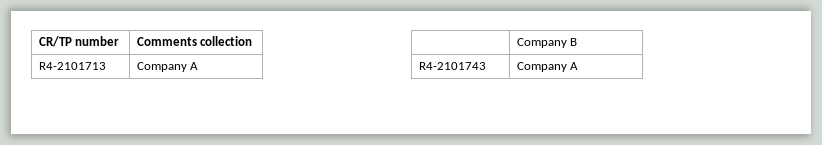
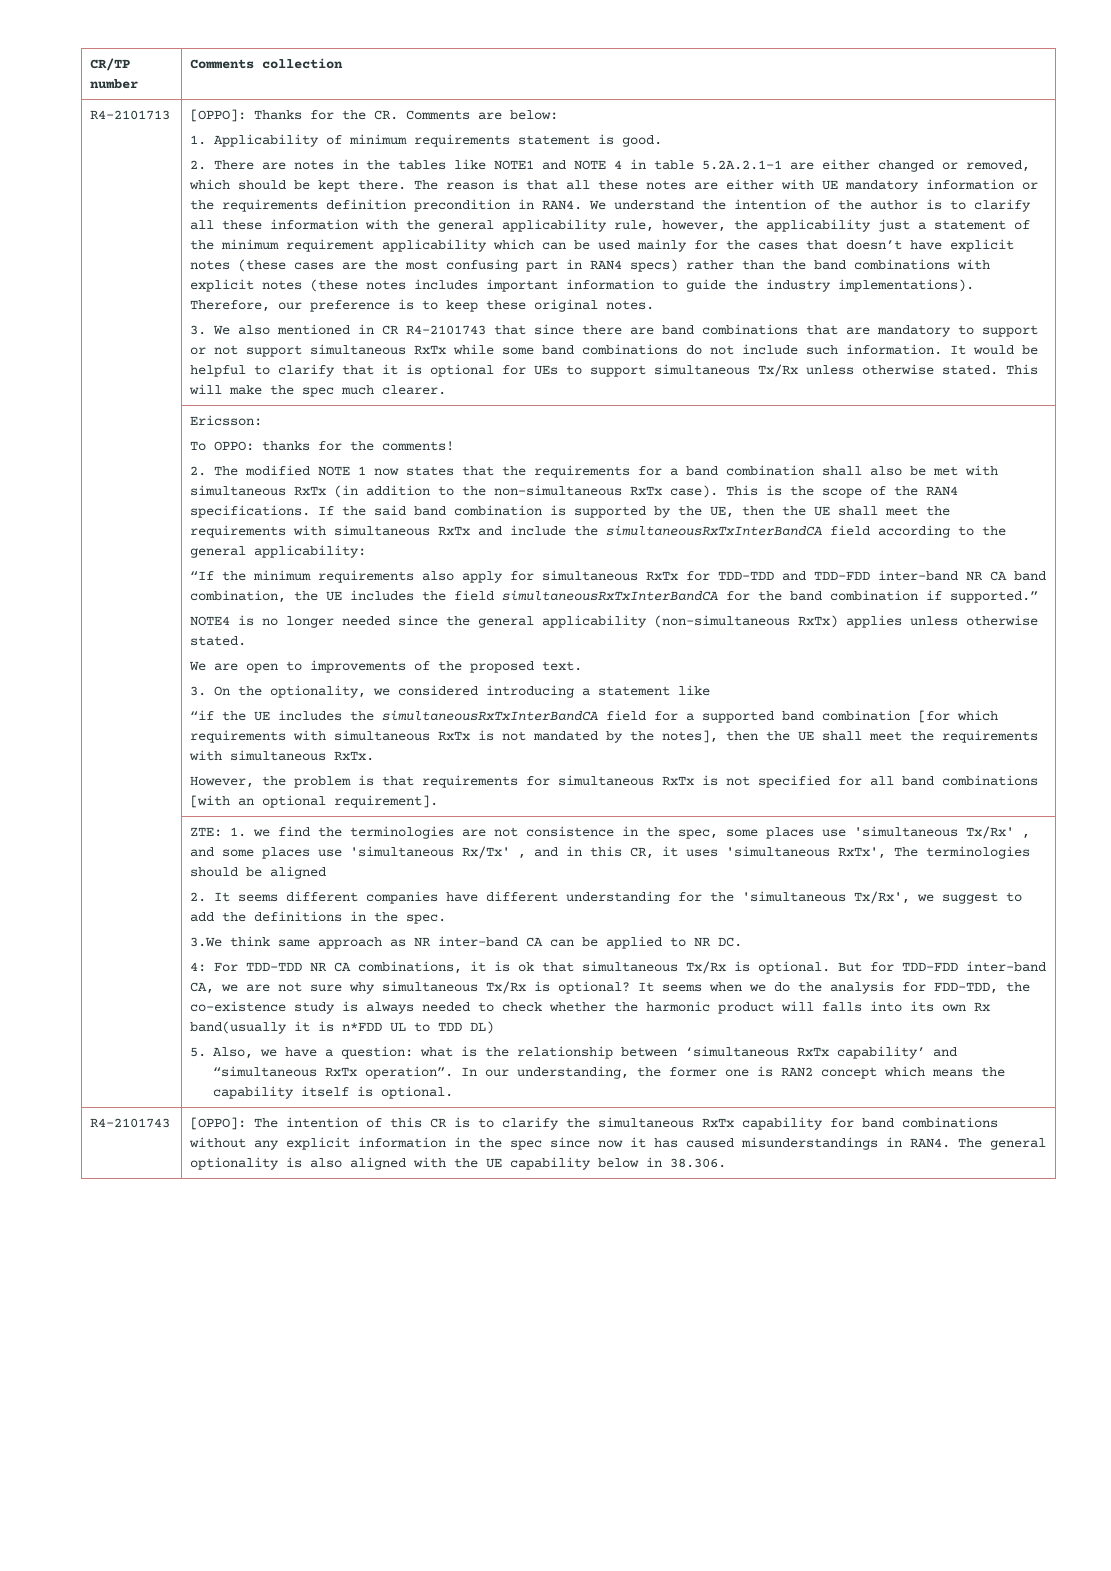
- R4-2101713 | Company A
- | Company B
- R4-2101743 | Company A
+ R4-2101713 | [OPPO]: Thanks for the CR. Comments are below:
+ 1. Applicability of minimum requirements statement is good.
+ 2. There are notes in the tables like NOTE1 and NOTE 4 in table 5.2A.2.1-1 are either changed or removed, which should be kept there. The reason is that all these notes are either with UE mandatory information or the requirements definition precondition in RAN4. We understand the intention of the author is to clarify all these information with the general applicability rule, however, the applicability just a statement of the minimum requirement applicability which can be used mainly for the cases that doesn’t have explicit notes (these cases are the most confusing part in RAN4 specs) rather than the band combinations with explicit notes (these notes includes important information to guide the industry implementations). Therefore, our preference is to keep these original notes.
+ 3. We also mentioned in CR R4-2101743 that since there are band combinations that are mandatory to support or not support simultaneous RxTx while some band combinations do not include such information. It would be helpful to clarify that it is optional for UEs to support simultaneous Tx/Rx unless otherwise stated. This will make the spec much clearer.
+ | Ericsson:
+ To OPPO: thanks for the comments!
+ 2. The modified NOTE 1 now states that the requirements for a band combination shall also be met with simultaneous RxTx (in addition to the non-simultaneous RxTx case). This is the scope of the RAN4 specifications. If the said band combination is supported by the UE, then the UE shall meet the requirements with simultaneous RxTx and include the simultaneousRxTxInterBandCA field according to the general applicability:
+ “If the minimum requirements also apply for simultaneous RxTx for TDD-TDD and TDD-FDD inter-band NR CA band combination, the UE includes the field simultaneousRxTxInterBandCA for the band combination if supported.”
+ NOTE4 is no longer needed since the general applicability (non-simultaneous RxTx) applies unless otherwise stated.
+ We are open to improvements of the proposed text.
+ 3. On the optionality, we considered introducing a statement like
+ “if the UE includes the simultaneousRxTxInterBandCA field for a supported band combination [for which requirements with simultaneous RxTx is not mandated by the notes], then the UE shall meet the requirements with simultaneous RxTx.
+ However, the problem is that requirements for simultaneous RxTx is not specified for all band combinations [with an optional requirement].
+ | ZTE: 1. we find the terminologies are not consistence in the spec, some places use 'simultaneous Tx/Rx' , and some places use 'simultaneous Rx/Tx' , and in this CR, it uses 'simultaneous RxTx', The terminologies should be aligned
+ 2. It seems different companies have different understanding for the 'simultaneous Tx/Rx', we suggest to add the definitions in the spec.
+ 3.We think same approach as NR inter-band CA can be applied to NR DC.
+ 4: For TDD-TDD NR CA combinations, it is ok that simultaneous Tx/Rx is optional. But for TDD-FDD inter-band CA, we are not sure why simultaneous Tx/Rx is optional? It seems when we do the analysis for FDD-TDD, the co-existence study is always needed to check whether the harmonic product will falls into its own Rx band(usually it is n*FDD UL to TDD DL)
+ 5. Also, we have a question: what is the relationship between ‘simultaneous RxTx capability’ and “simultaneous RxTx operation”. In our understanding, the former one is RAN2 concept which means the capability itself is optional.
+ R4-2101743 | [OPPO]: The intention of this CR is to clarify the simultaneous RxTx capability for band combinations without any explicit information in the spec since now it has caused misunderstandings in RAN4. The general optionality is also aligned with the UE capability below in 38.306.

